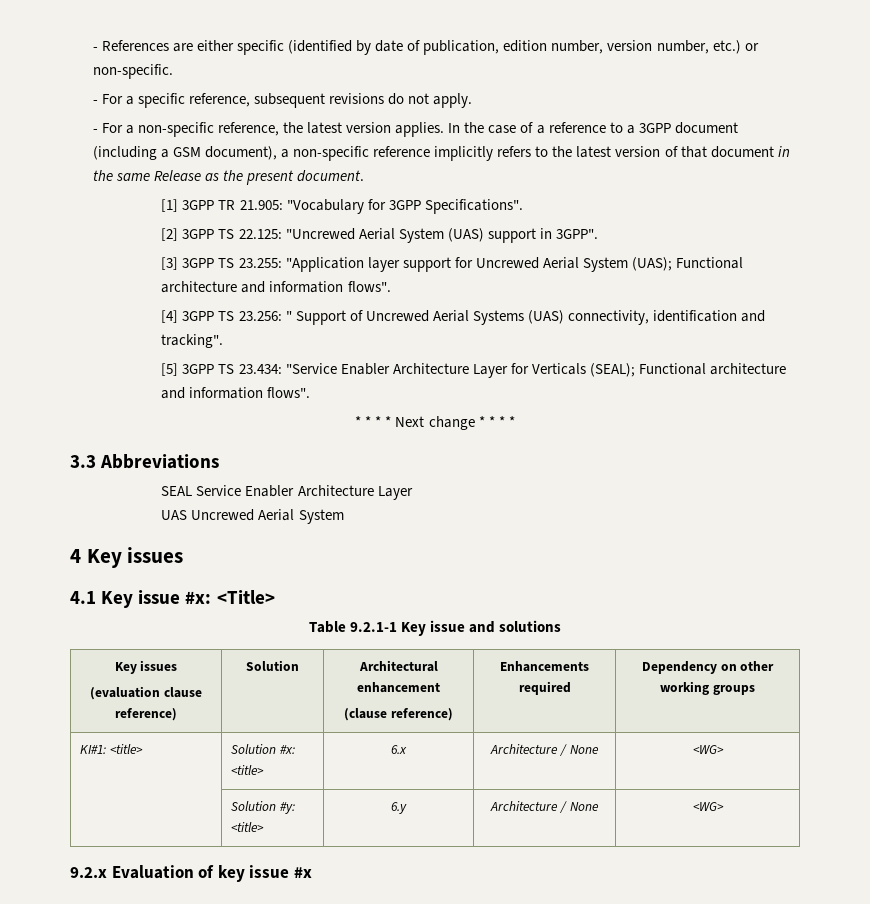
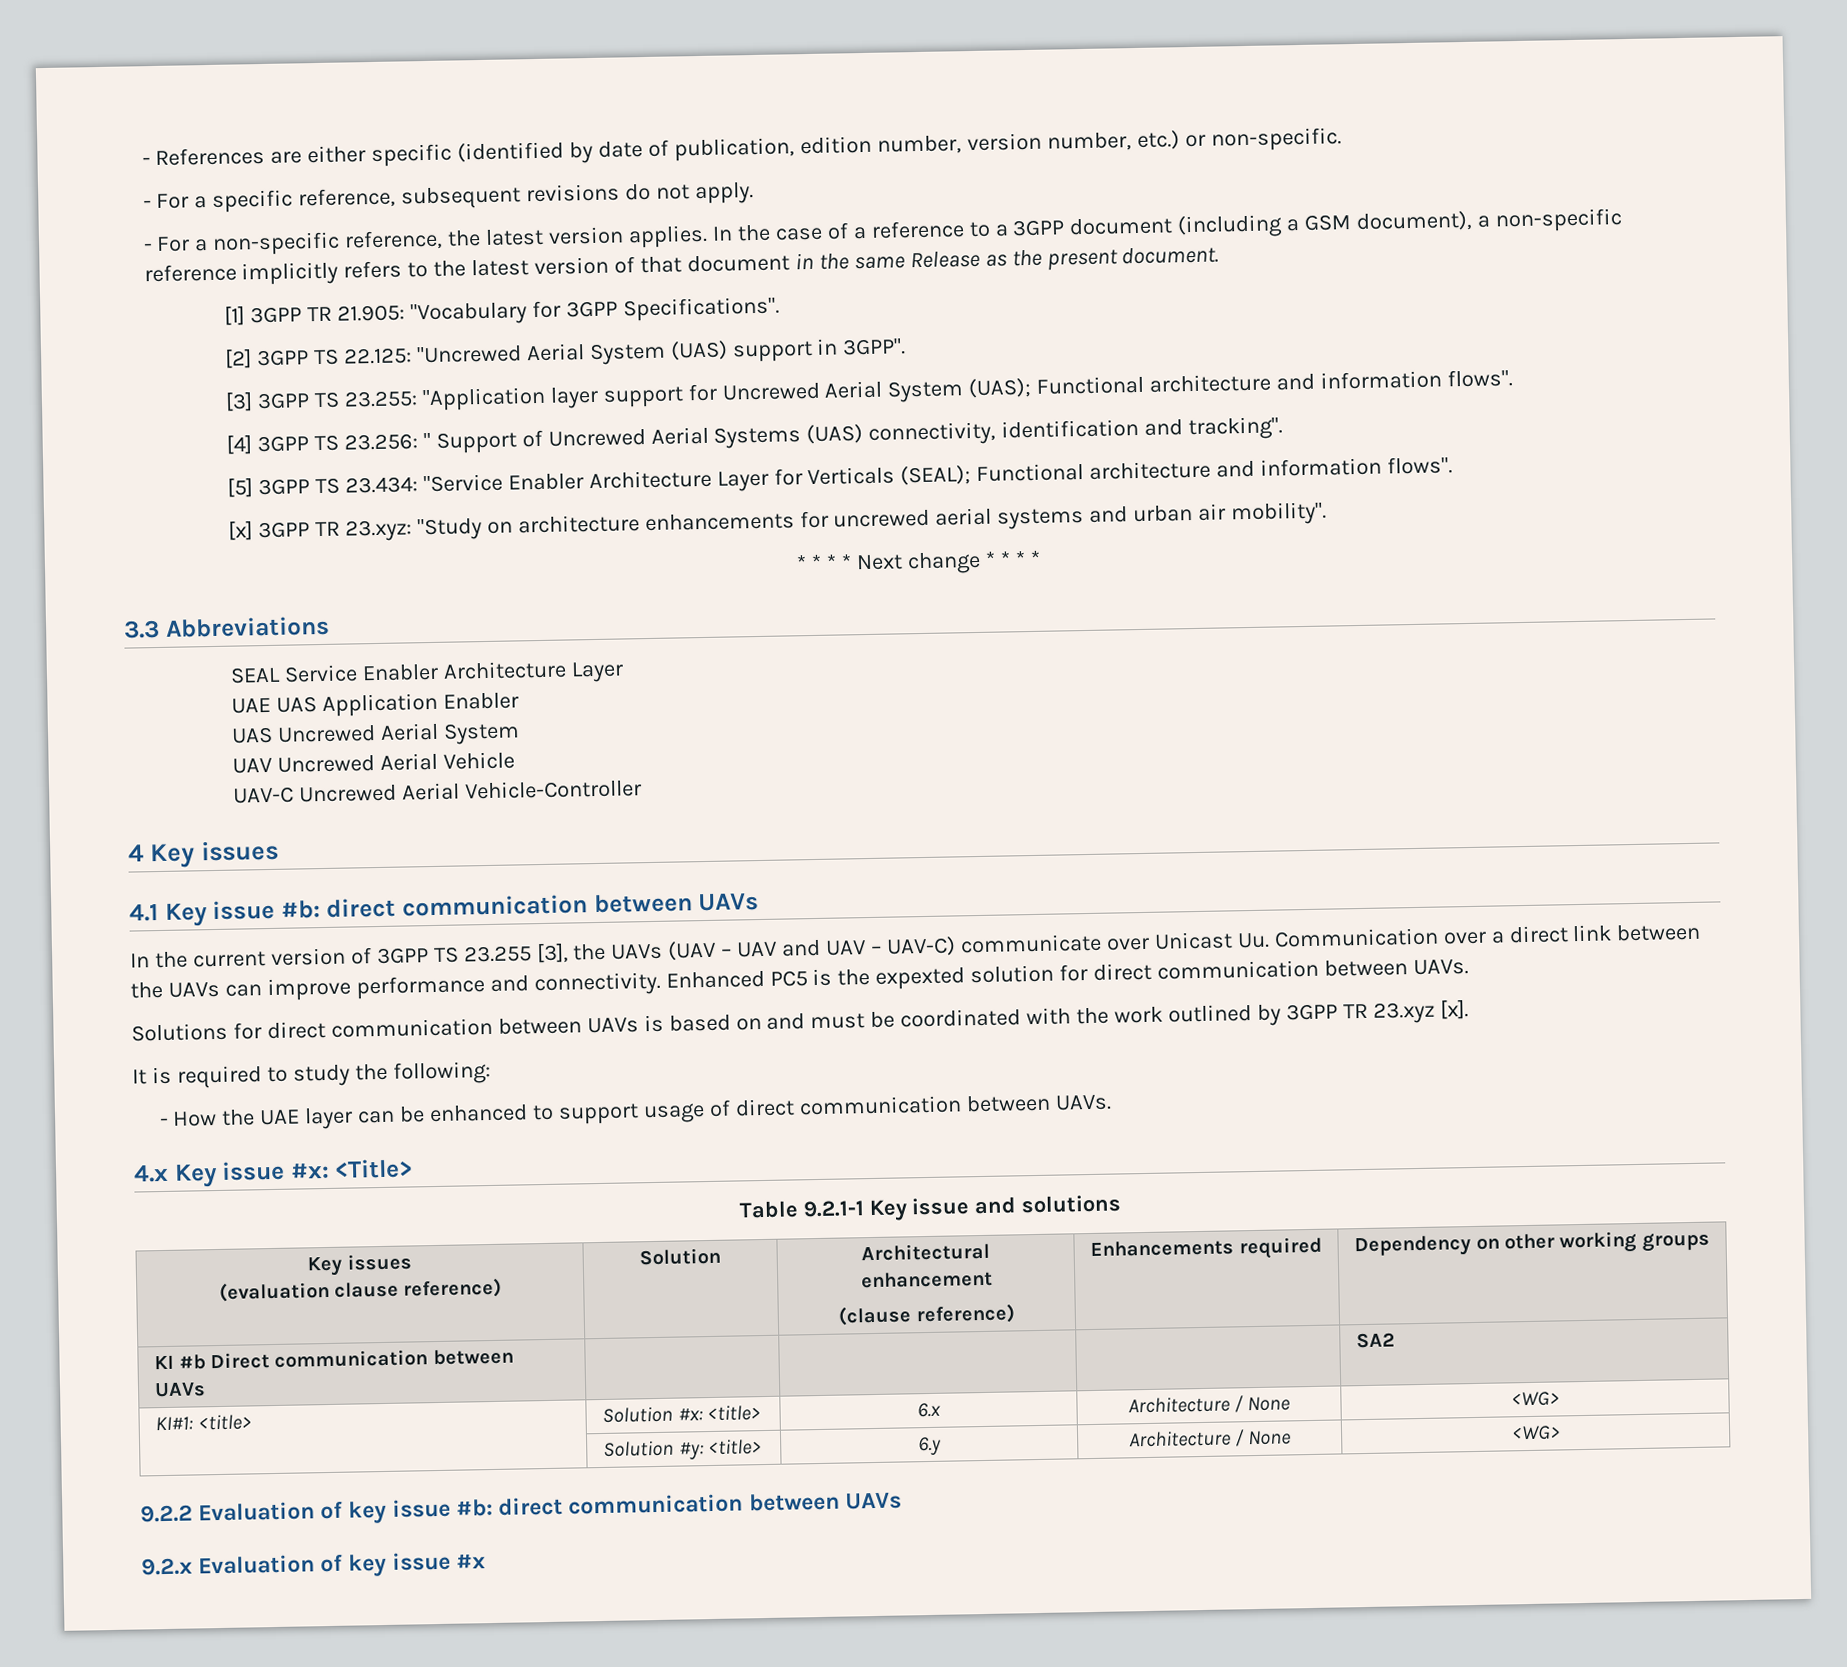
+ [x] 3GPP TR 23.xyz: "Study on architecture enhancements for uncrewed aerial systems and urban air mobility".
+ UAE UAS Application Enabler
+ UAV Uncrewed Aerial Vehicle
+ UAV-C Uncrewed Aerial Vehicle-Controller
- 4.1 Key issue #x: <Title>
+ 4.1 Key issue #b: direct communication between UAVs
+ In the current version of 3GPP TS 23.255 [3], the UAVs (UAV – UAV and UAV – UAV-C) communicate over Unicast Uu. Communication over a direct link between the UAVs can improve performance and connectivity. Enhanced PC5 is the expexted solution for direct communication between UAVs.
+ Solutions for direct communication between UAVs is based on and must be coordinated with the work outlined by 3GPP TR 23.xyz [x].
+ It is required to study the following:
+ - How the UAE layer can be enhanced to support usage of direct communication between UAVs.
+ 4.x Key issue #x: <Title>
+ KI #b Direct communication between UAVs | | | | SA2
+ 9.2.2 Evaluation of key issue #b: direct communication between UAVs

